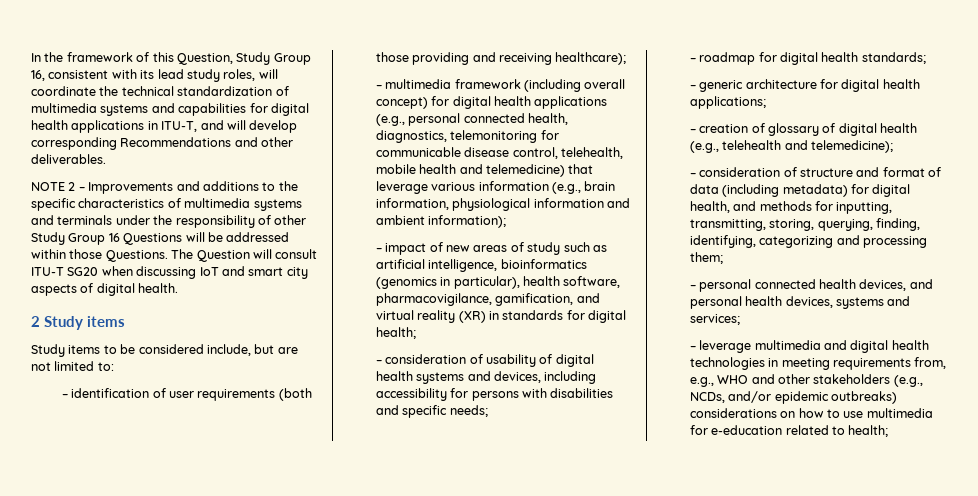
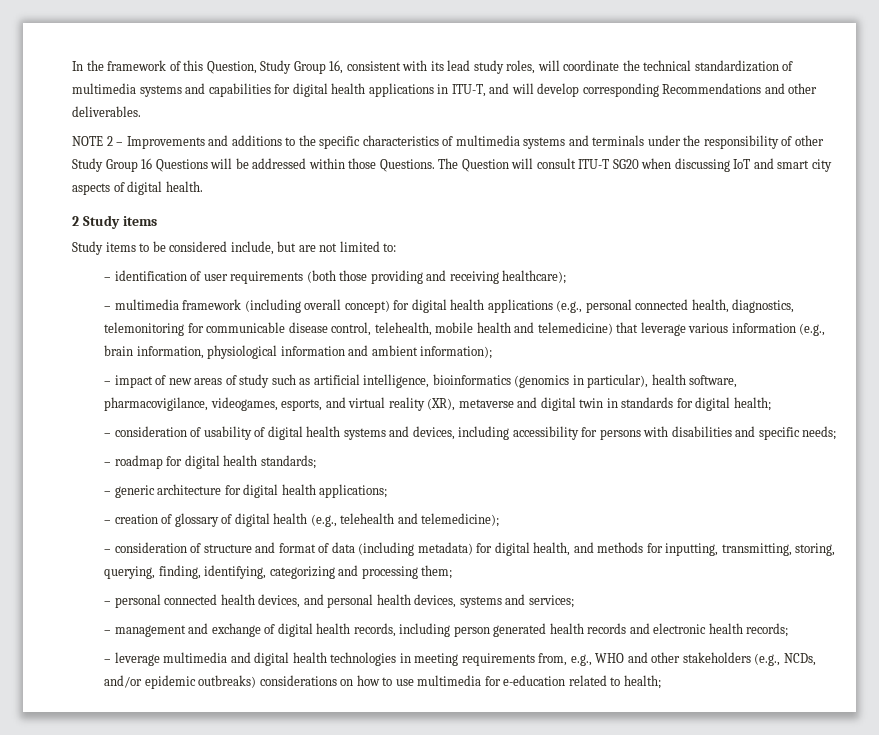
- – impact of new areas of study such as artificial intelligence, bioinformatics (genomics in particular), health software, pharmacovigilance, gamification, and virtual reality (XR) in standards for digital health;
+ – impact of new areas of study such as artificial intelligence, bioinformatics (genomics in particular), health software, pharmacovigilance, videogames, esports, and virtual reality (XR), metaverse and digital twin in standards for digital health;
+ – management and exchange of digital health records, including person generated health records and electronic health records;

